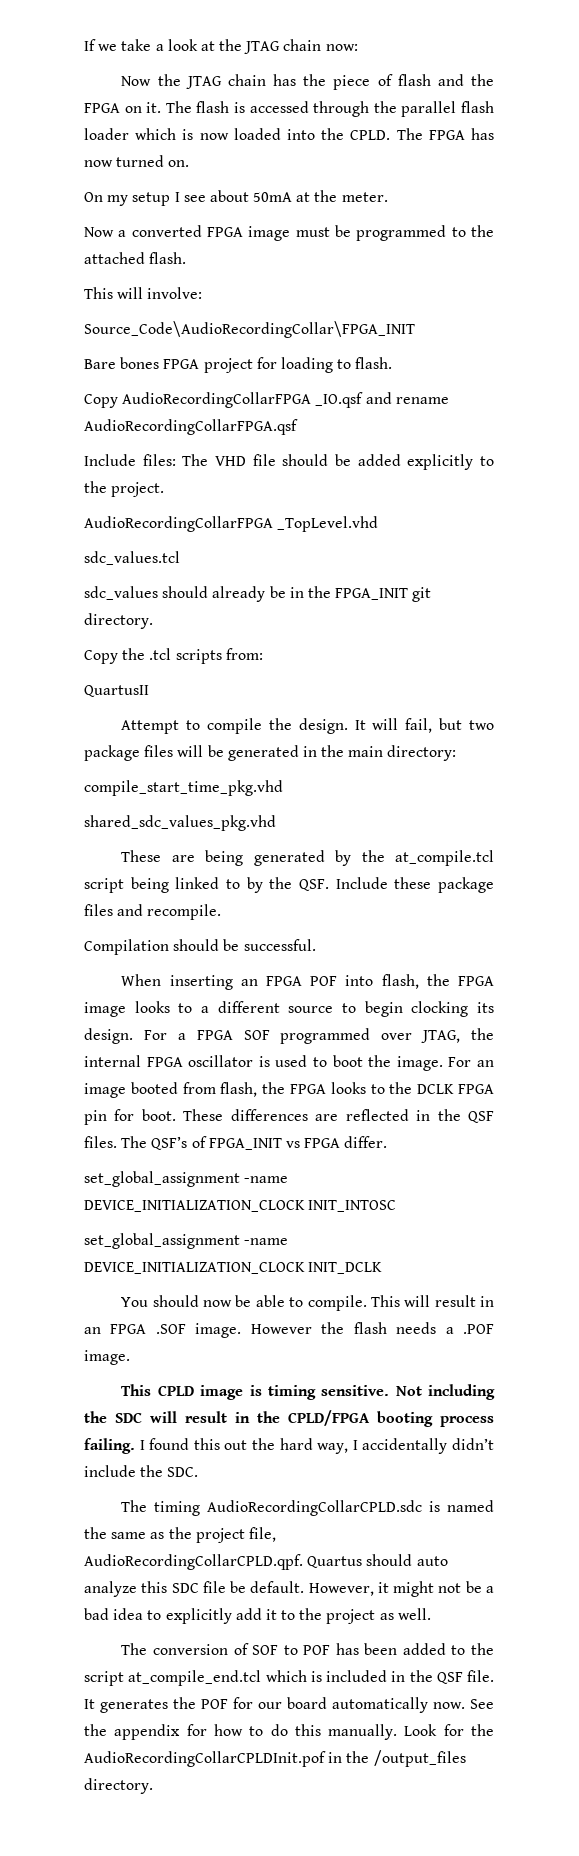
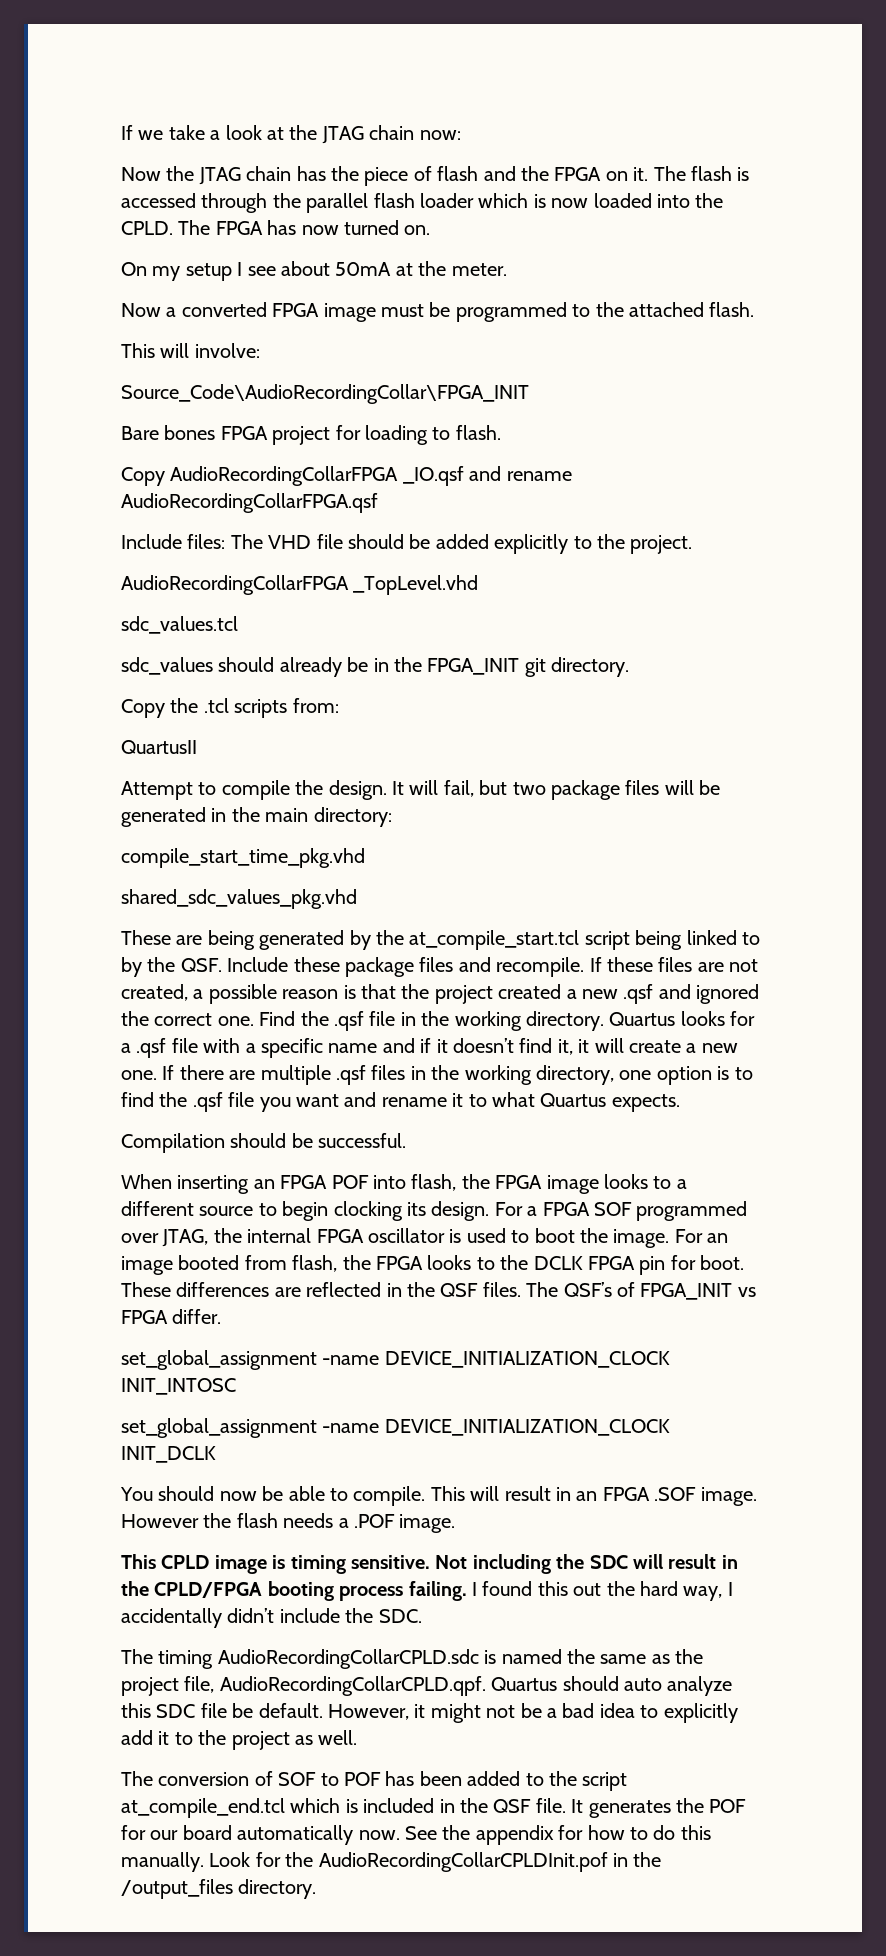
- These are being generated by the at_compile.tcl script being linked to by the QSF. Include these package files and recompile.
+ These are being generated by the at_compile_start.tcl script being linked to by the QSF. Include these package files and recompile. If these files are not created, a possible reason is that the project created a new .qsf and ignored the correct one. Find the .qsf file in the working directory. Quartus looks for a .qsf file with a specific name and if it doesn’t find it, it will create a new one. If there are multiple .qsf files in the working directory, one option is to find the .qsf file you want and rename it to what Quartus expects.

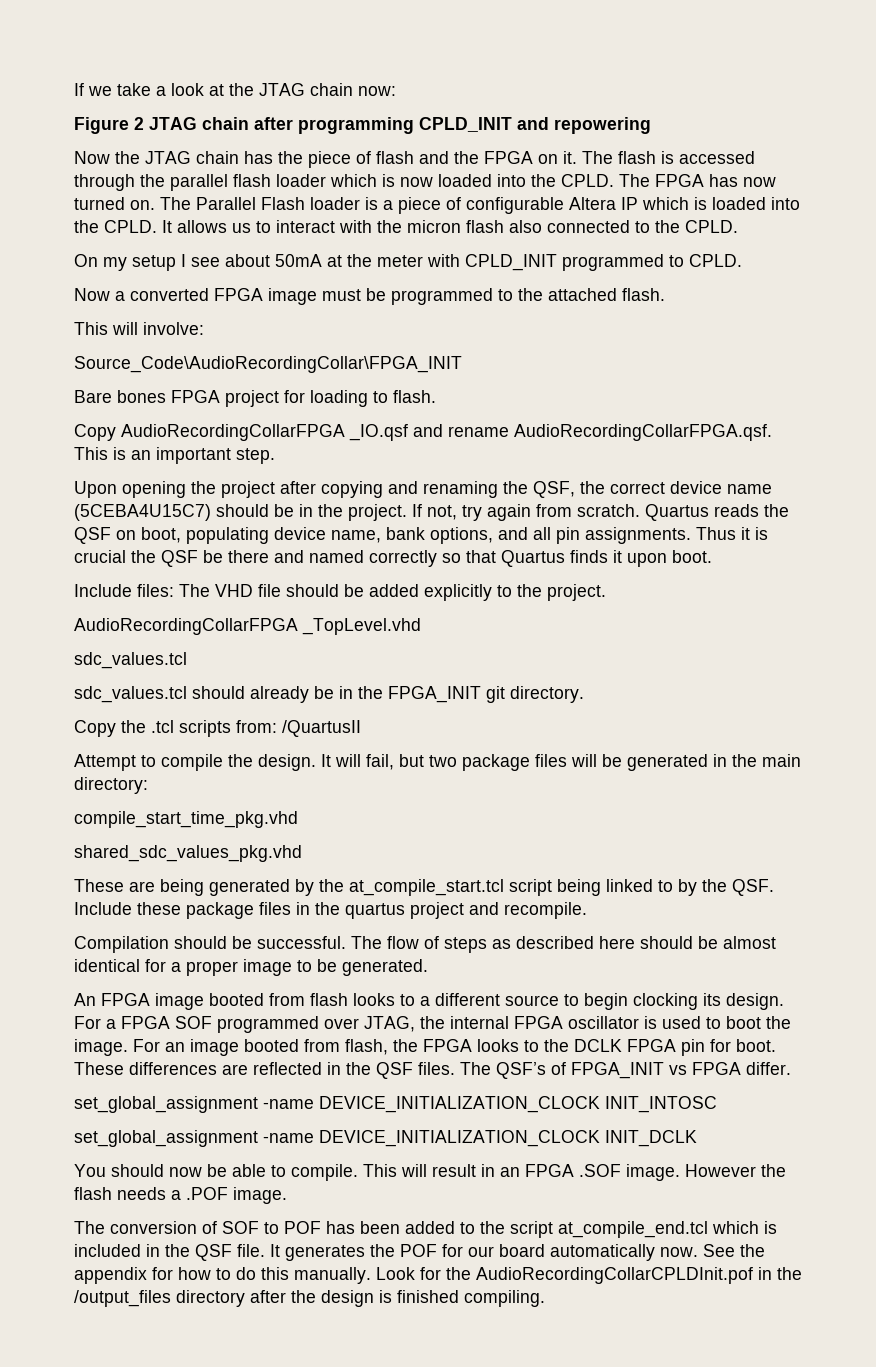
+ Figure 2 JTAG chain after programming CPLD_INIT and repowering
+ The Parallel Flash loader is a piece of configurable Altera IP which is loaded into the CPLD. It allows us to interact with the micron flash also connected to the CPLD.
- On my setup I see about 50mA at the meter.
+ On my setup I see about 50mA at the meter with CPLD_INIT programmed to CPLD.
- Copy AudioRecordingCollarFPGA _IO.qsf and rename AudioRecordingCollarFPGA.qsf
+ Copy AudioRecordingCollarFPGA _IO.qsf and rename AudioRecordingCollarFPGA.qsf. This is an important step.
+ Upon opening the project after copying and renaming the QSF, the correct device name (5CEBA4U15C7) should be in the project. If not, try again from scratch. Quartus reads the QSF on boot, populating device name, bank options, and all pin assignments. Thus it is crucial the QSF be there and named correctly so that Quartus finds it upon boot.
- sdc_values should already be in the FPGA_INIT git directory.
+ sdc_values.tcl should already be in the FPGA_INIT git directory.
- Copy the .tcl scripts from:
- QuartusII
+ Copy the .tcl scripts from: /QuartusII
- These are being generated by the at_compile_start.tcl script being linked to by the QSF. Include these package files and recompile. If these files are not created, a possible reason is that the project created a new .qsf and ignored the correct one. Find the .qsf file in the working directory. Quartus looks for a .qsf file with a specific name and if it doesn’t find it, it will create a new one. If there are multiple .qsf files in the working directory, one option is to find the .qsf file you want and rename it to what Quartus expects.
- Compilation should be successful.
- When inserting an FPGA POF into flash, the FPGA image looks to a different source to begin clocking its design.
+ These are being generated by the at_compile_start.tcl script being linked to by the QSF. Include these package files in the quartus project and recompile.
+ Compilation should be successful. The flow of steps as described here should be almost identical for a proper image to be generated.
+ An FPGA image booted from flash looks to a different source to begin clocking its design.
- This CPLD image is timing sensitive. Not including the SDC will result in the CPLD/FPGA booting process failing. I found this out the hard way, I accidentally didn’t include the SDC.
- The timing AudioRecordingCollarCPLD.sdc is named the same as the project file, AudioRecordingCollarCPLD.qpf. Quartus should auto analyze this SDC file be default. However, it might not be a bad idea to explicitly add it to the project as well.
- Look for the AudioRecordingCollarCPLDInit.pof in the /output_files directory.
+ Look for the AudioRecordingCollarCPLDInit.pof in the /output_files directory after the design is finished compiling.

